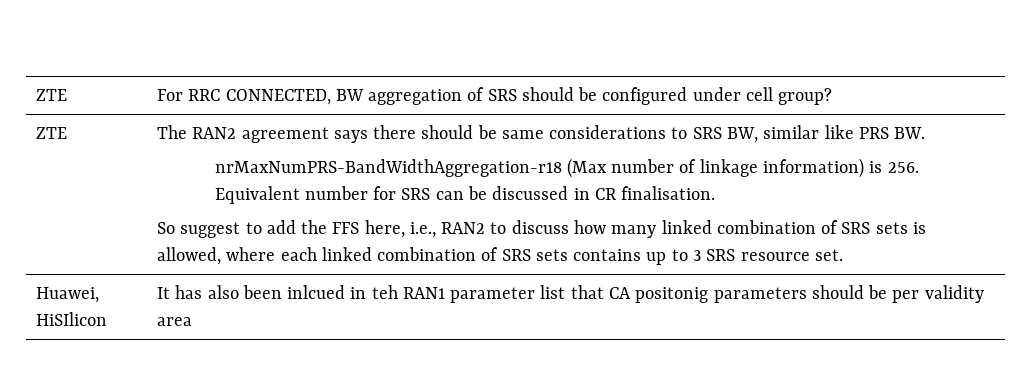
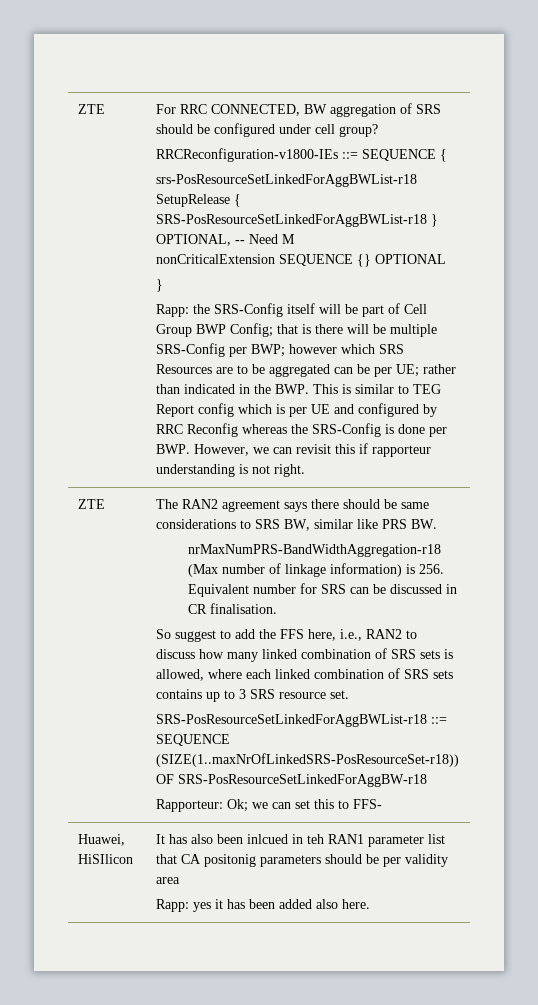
+ RRCReconfiguration-v1800-IEs ::= SEQUENCE {
+ srs-PosResourceSetLinkedForAggBWList-r18 SetupRelease { SRS-PosResourceSetLinkedForAggBWList-r18 } OPTIONAL, -- Need M
+ nonCriticalExtension SEQUENCE {} OPTIONAL
+ }
+ Rapp: the SRS-Config itself will be part of Cell Group BWP Config; that is there will be multiple SRS-Config per BWP; however which SRS Resources are to be aggregated can be per UE; rather than indicated in the BWP. This is similar to TEG Report config which is per UE and configured by RRC Reconfig whereas the SRS-Config is done per BWP. However, we can revisit this if rapporteur understanding is not right.
+ SRS-PosResourceSetLinkedForAggBWList-r18 ::= SEQUENCE (SIZE(1..maxNrOfLinkedSRS-PosResourceSet-r18)) OF SRS-PosResourceSetLinkedForAggBW-r18
+ Rapporteur: Ok; we can set this to FFS-
  Huawei, HiSIlicon | It has also been inlcued in teh RAN1 parameter list that CA positonig parameters should be per validity area
+ Rapp: yes it has been added also here.

